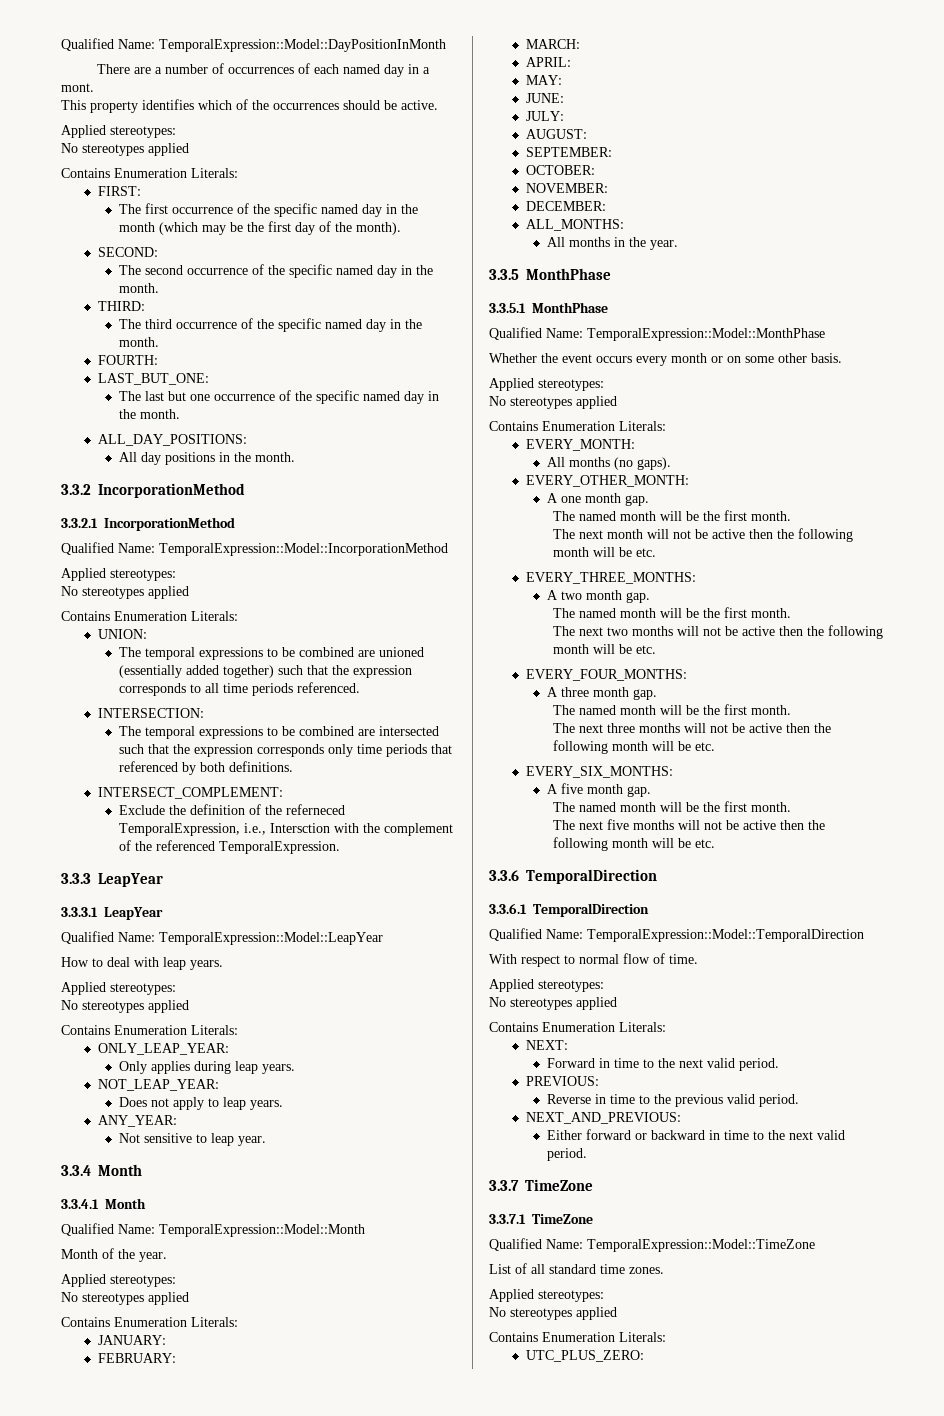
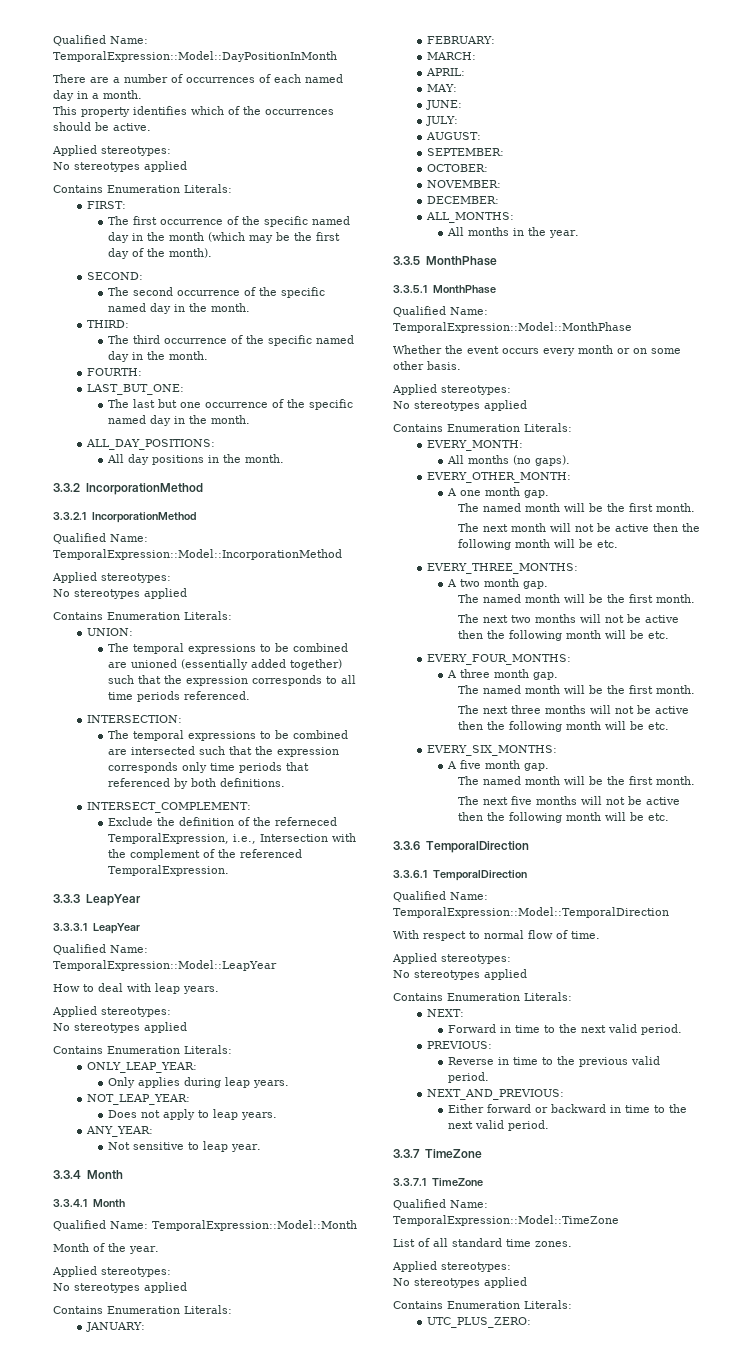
- There are a number of occurrences of each named day in a mont.
+ There are a number of occurrences of each named day in a month.
- Exclude the definition of the referneced TemporalExpression, i.e., Intersction with the complement of the referenced TemporalExpression.
+ Exclude the definition of the referneced TemporalExpression, i.e., Intersection with the complement of the referenced TemporalExpression.

